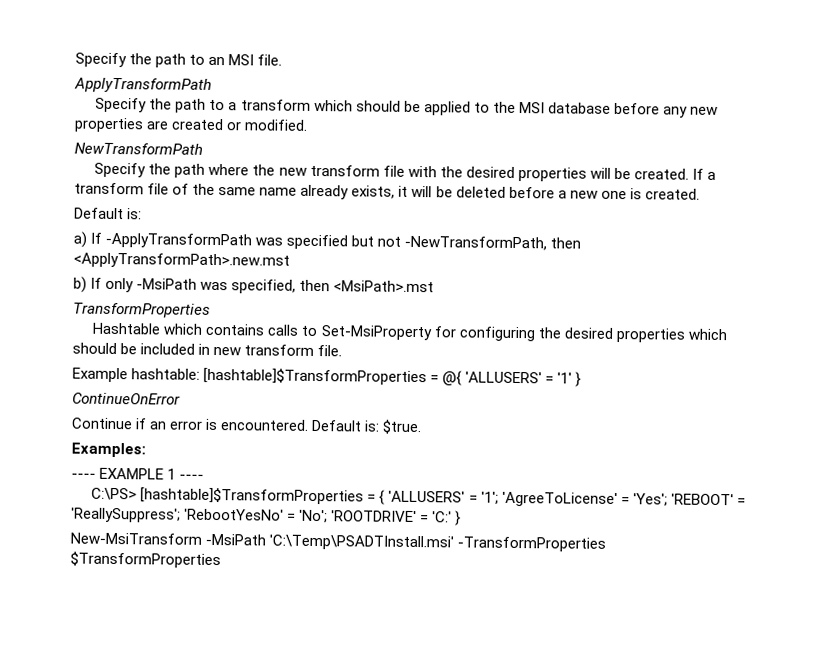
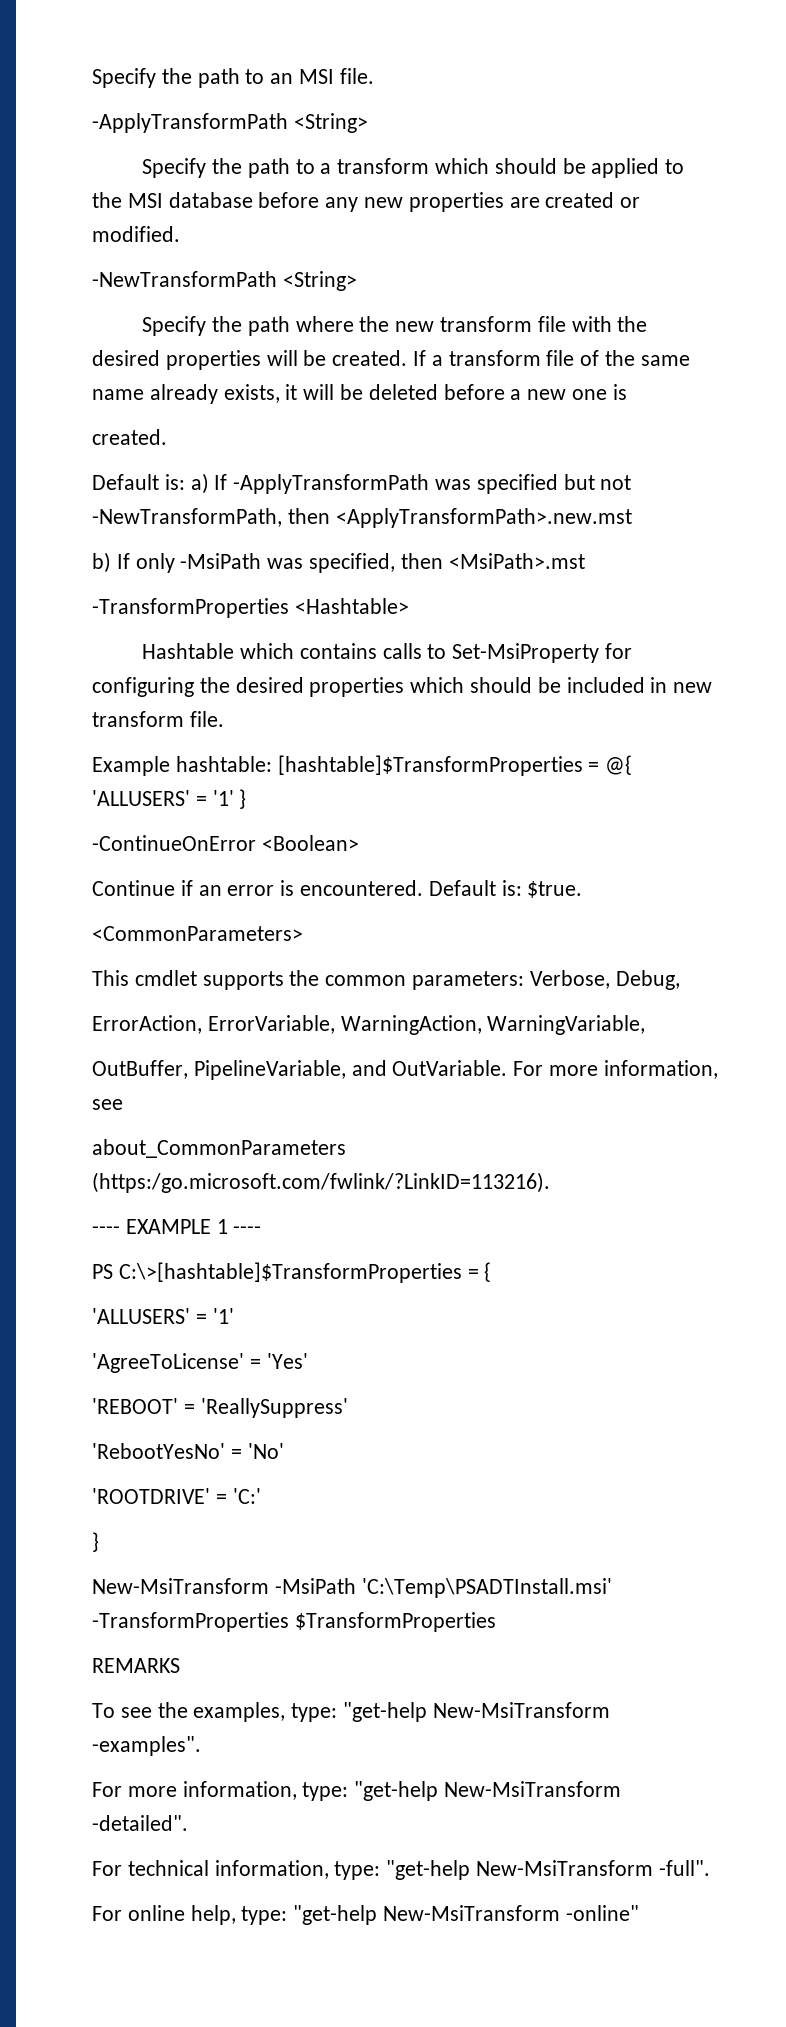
- ApplyTransformPath
+ -ApplyTransformPath <String>
- NewTransformPath
+ -NewTransformPath <String>
- If a transform file of the same name already exists, it will be deleted before a new one is created.
- Default is:
- a) If -ApplyTransformPath was specified but not -NewTransformPath, then <ApplyTransformPath>.new.mst
+ If a transform file of the same name already exists, it will be deleted before a new one is
+ created.
+ Default is: a) If -ApplyTransformPath was specified but not -NewTransformPath, then <ApplyTransformPath>.new.mst
- TransformProperties
+ -TransformProperties <Hashtable>
- ContinueOnError
+ -ContinueOnError <Boolean>
- Examples:
+ <CommonParameters>
+ This cmdlet supports the common parameters: Verbose, Debug,
+ ErrorAction, ErrorVariable, WarningAction, WarningVariable,
+ OutBuffer, PipelineVariable, and OutVariable. For more information, see
+ about_CommonParameters (https:/go.microsoft.com/fwlink/?LinkID=113216).
- C:\PS> [hashtable]$TransformProperties = { 'ALLUSERS' = '1'; 'AgreeToLicense' = 'Yes'; 'REBOOT' = 'ReallySuppress'; 'RebootYesNo' = 'No'; 'ROOTDRIVE' = 'C:' }
+ PS C:\>[hashtable]$TransformProperties = {
+ 'ALLUSERS' = '1'
+ 'AgreeToLicense' = 'Yes'
+ 'REBOOT' = 'ReallySuppress'
+ 'RebootYesNo' = 'No'
+ 'ROOTDRIVE' = 'C:'
+ }
+ REMARKS
+ To see the examples, type: "get-help New-MsiTransform -examples".
+ For more information, type: "get-help New-MsiTransform -detailed".
+ For technical information, type: "get-help New-MsiTransform -full".
+ For online help, type: "get-help New-MsiTransform -online"

